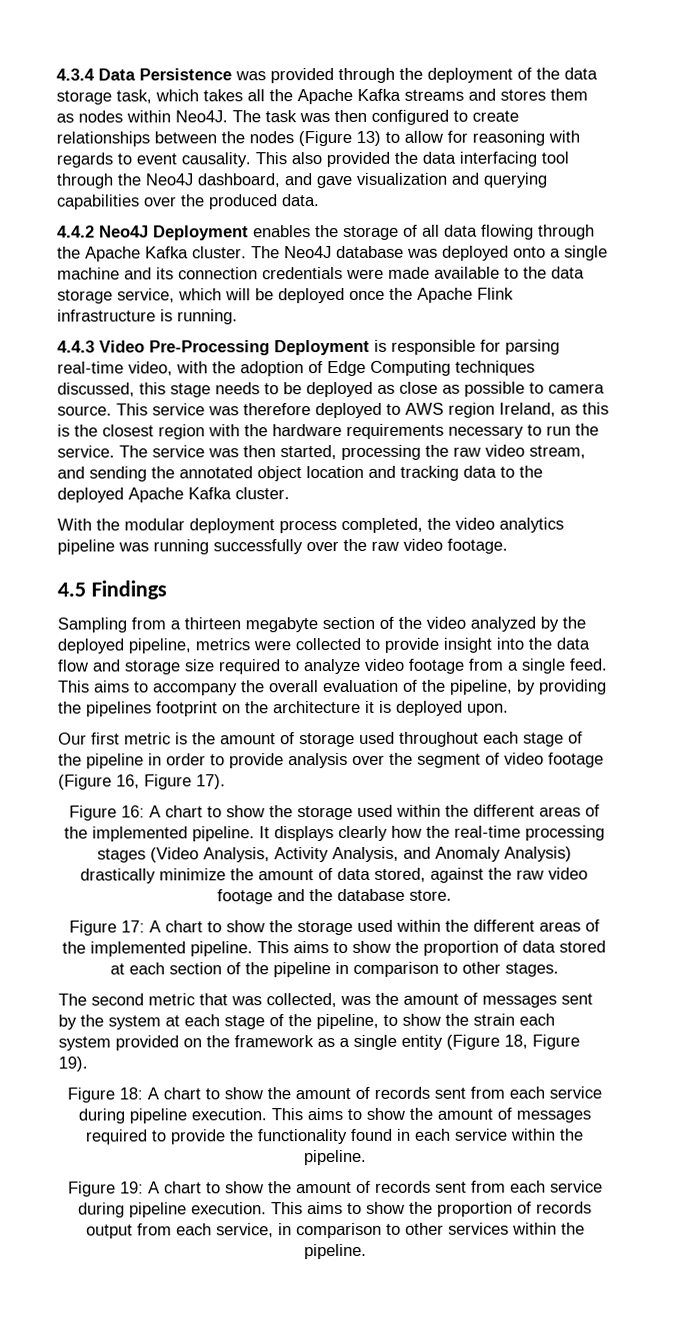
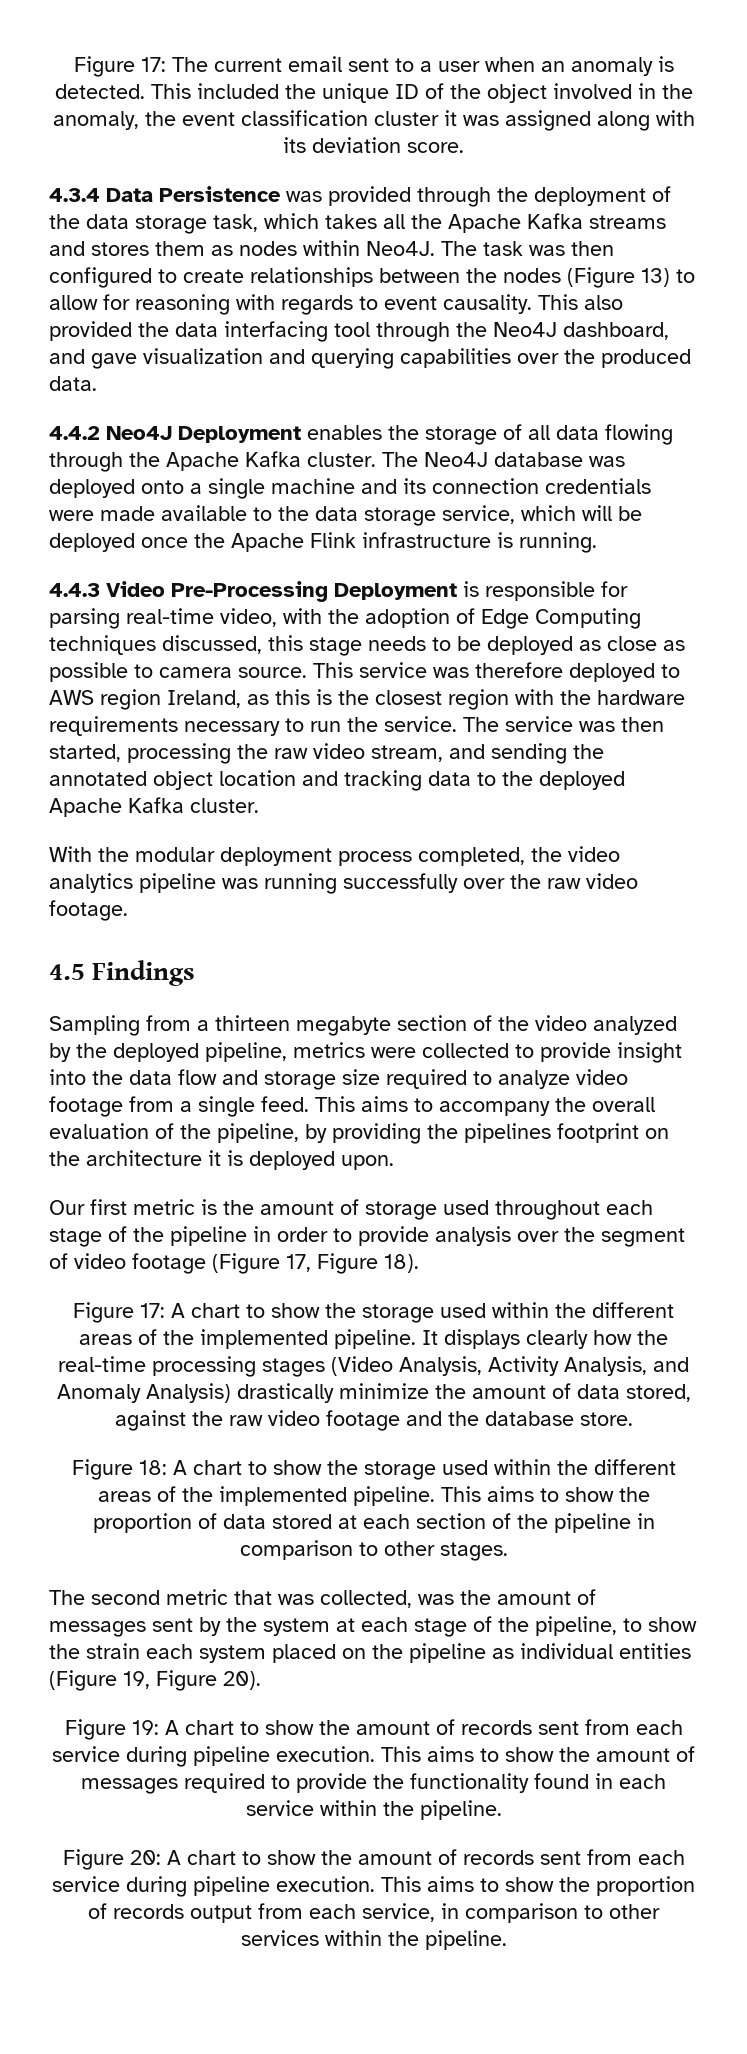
+ Figure 17: The current email sent to a user when an anomaly is detected. This included the unique ID of the object involved in the anomaly, the event classification cluster it was assigned along with its deviation score.
- Our first metric is the amount of storage used throughout each stage of the pipeline in order to provide analysis over the segment of video footage (Figure 16, Figure 17).
- Figure 16: A chart to show the storage used within the different areas of the implemented pipeline.
+ Our first metric is the amount of storage used throughout each stage of the pipeline in order to provide analysis over the segment of video footage (Figure 17, Figure 18).
+ Figure 17: A chart to show the storage used within the different areas of the implemented pipeline.
- Figure 17: A chart to show the storage used within the different areas of the implemented pipeline.
+ Figure 18: A chart to show the storage used within the different areas of the implemented pipeline.
- The second metric that was collected, was the amount of messages sent by the system at each stage of the pipeline, to show the strain each system provided on the framework as a single entity (Figure 18, Figure 19).
- Figure 18: A chart to show the amount of records sent from each service during pipeline execution.
+ The second metric that was collected, was the amount of messages sent by the system at each stage of the pipeline, to show the strain each system placed on the pipeline as individual entities (Figure 19, Figure 20).
+ Figure 19: A chart to show the amount of records sent from each service during pipeline execution.
- Figure 19: A chart to show the amount of records sent from each service during pipeline execution.
+ Figure 20: A chart to show the amount of records sent from each service during pipeline execution.

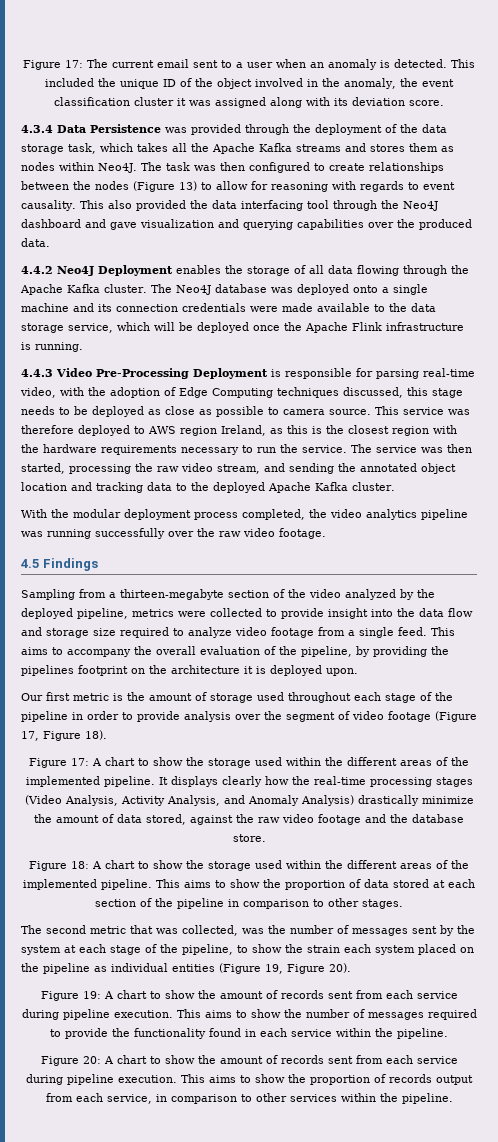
- This also provided the data interfacing tool through the Neo4J dashboard, and gave visualization and querying capabilities over the produced data.
+ This also provided the data interfacing tool through the Neo4J dashboard and gave visualization and querying capabilities over the produced data.
- Sampling from a thirteen megabyte section of the video analyzed by the deployed pipeline, metrics were collected to provide insight into the data flow and storage size required to analyze video footage from a single feed.
+ Sampling from a thirteen-megabyte section of the video analyzed by the deployed pipeline, metrics were collected to provide insight into the data flow and storage size required to analyze video footage from a single feed.
- The second metric that was collected, was the amount of messages sent by the system at each stage of the pipeline, to show the strain each system placed on the pipeline as individual entities (Figure 19, Figure 20).
+ The second metric that was collected, was the number of messages sent by the system at each stage of the pipeline, to show the strain each system placed on the pipeline as individual entities (Figure 19, Figure 20).
- This aims to show the amount of messages required to provide the functionality found in each service within the pipeline.
+ This aims to show the number of messages required to provide the functionality found in each service within the pipeline.

